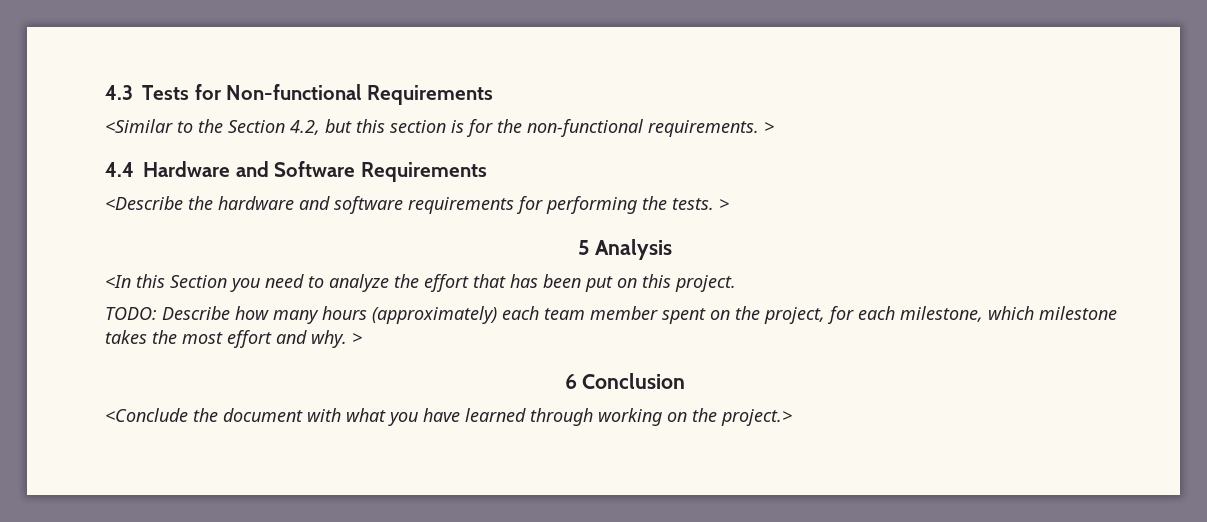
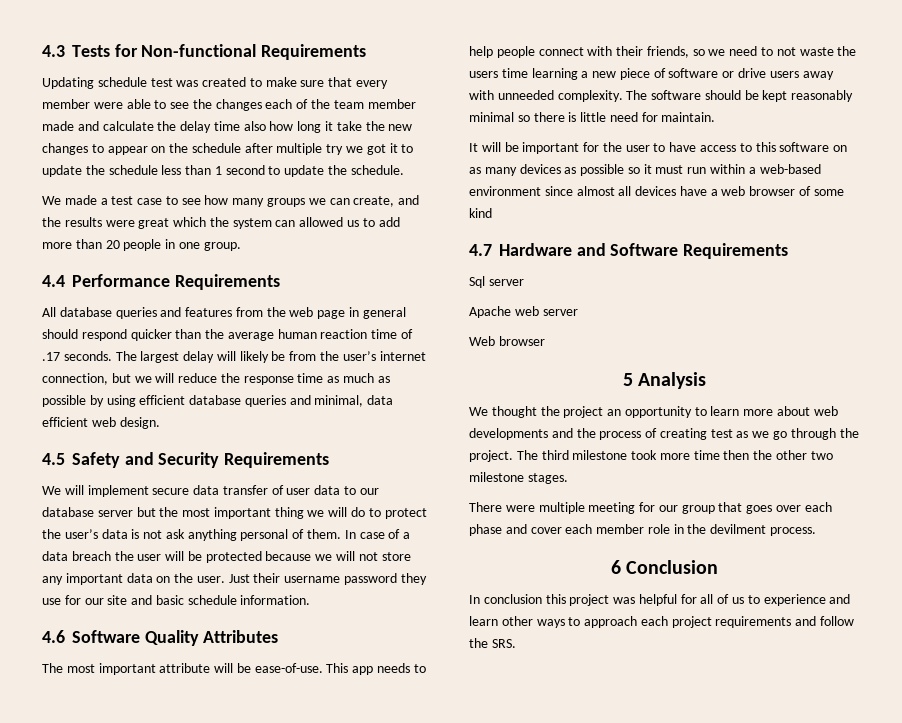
- <Similar to the Section 4.2, but this section is for the non-functional requirements. >
- 4.4 Hardware and Software Requirements
- <Describe the hardware and software requirements for performing the tests. >
+ Updating schedule test was created to make sure that every member were able to see the changes each of the team member made and calculate the delay time also how long it take the new changes to appear on the schedule after multiple try we got it to update the schedule less than 1 second to update the schedule.
+ We made a test case to see how many groups we can create, and the results were great which the system can allowed us to add more than 20 people in one group.
+ 4.4 Performance Requirements
+ All database queries and features from the web page in general should respond quicker than the average human reaction time of .17 seconds. The largest delay will likely be from the user’s internet connection, but we will reduce the response time as much as possible by using efficient database queries and minimal, data efficient web design.
+ 4.5 Safety and Security Requirements
+ We will implement secure data transfer of user data to our database server but the most important thing we will do to protect the user’s data is not ask anything personal of them. In case of a data breach the user will be protected because we will not store any important data on the user. Just their username password they use for our site and basic schedule information.
+ 4.6 Software Quality Attributes
+ The most important attribute will be ease-of-use. This app needs to help people connect with their friends, so we need to not waste the users time learning a new piece of software or drive users away with unneeded complexity. The software should be kept reasonably minimal so there is little need for maintain.
+ It will be important for the user to have access to this software on as many devices as possible so it must run within a web-based environment since almost all devices have a web browser of some kind
+ 4.7 Hardware and Software Requirements
+ Sql server
+ Apache web server
+ Web browser
  5 Analysis
- <In this Section you need to analyze the effort that has been put on this project.
- TODO: Describe how many hours (approximately) each team member spent on the project, for each milestone, which milestone takes the most effort and why. >
+ We thought the project an opportunity to learn more about web developments and the process of creating test as we go through the project. The third milestone took more time then the other two milestone stages.
+ There were multiple meeting for our group that goes over each phase and cover each member role in the devilment process.
  6 Conclusion
- <Conclude the document with what you have learned through working on the project.>
+ In conclusion this project was helpful for all of us to experience and learn other ways to approach each project requirements and follow the SRS.

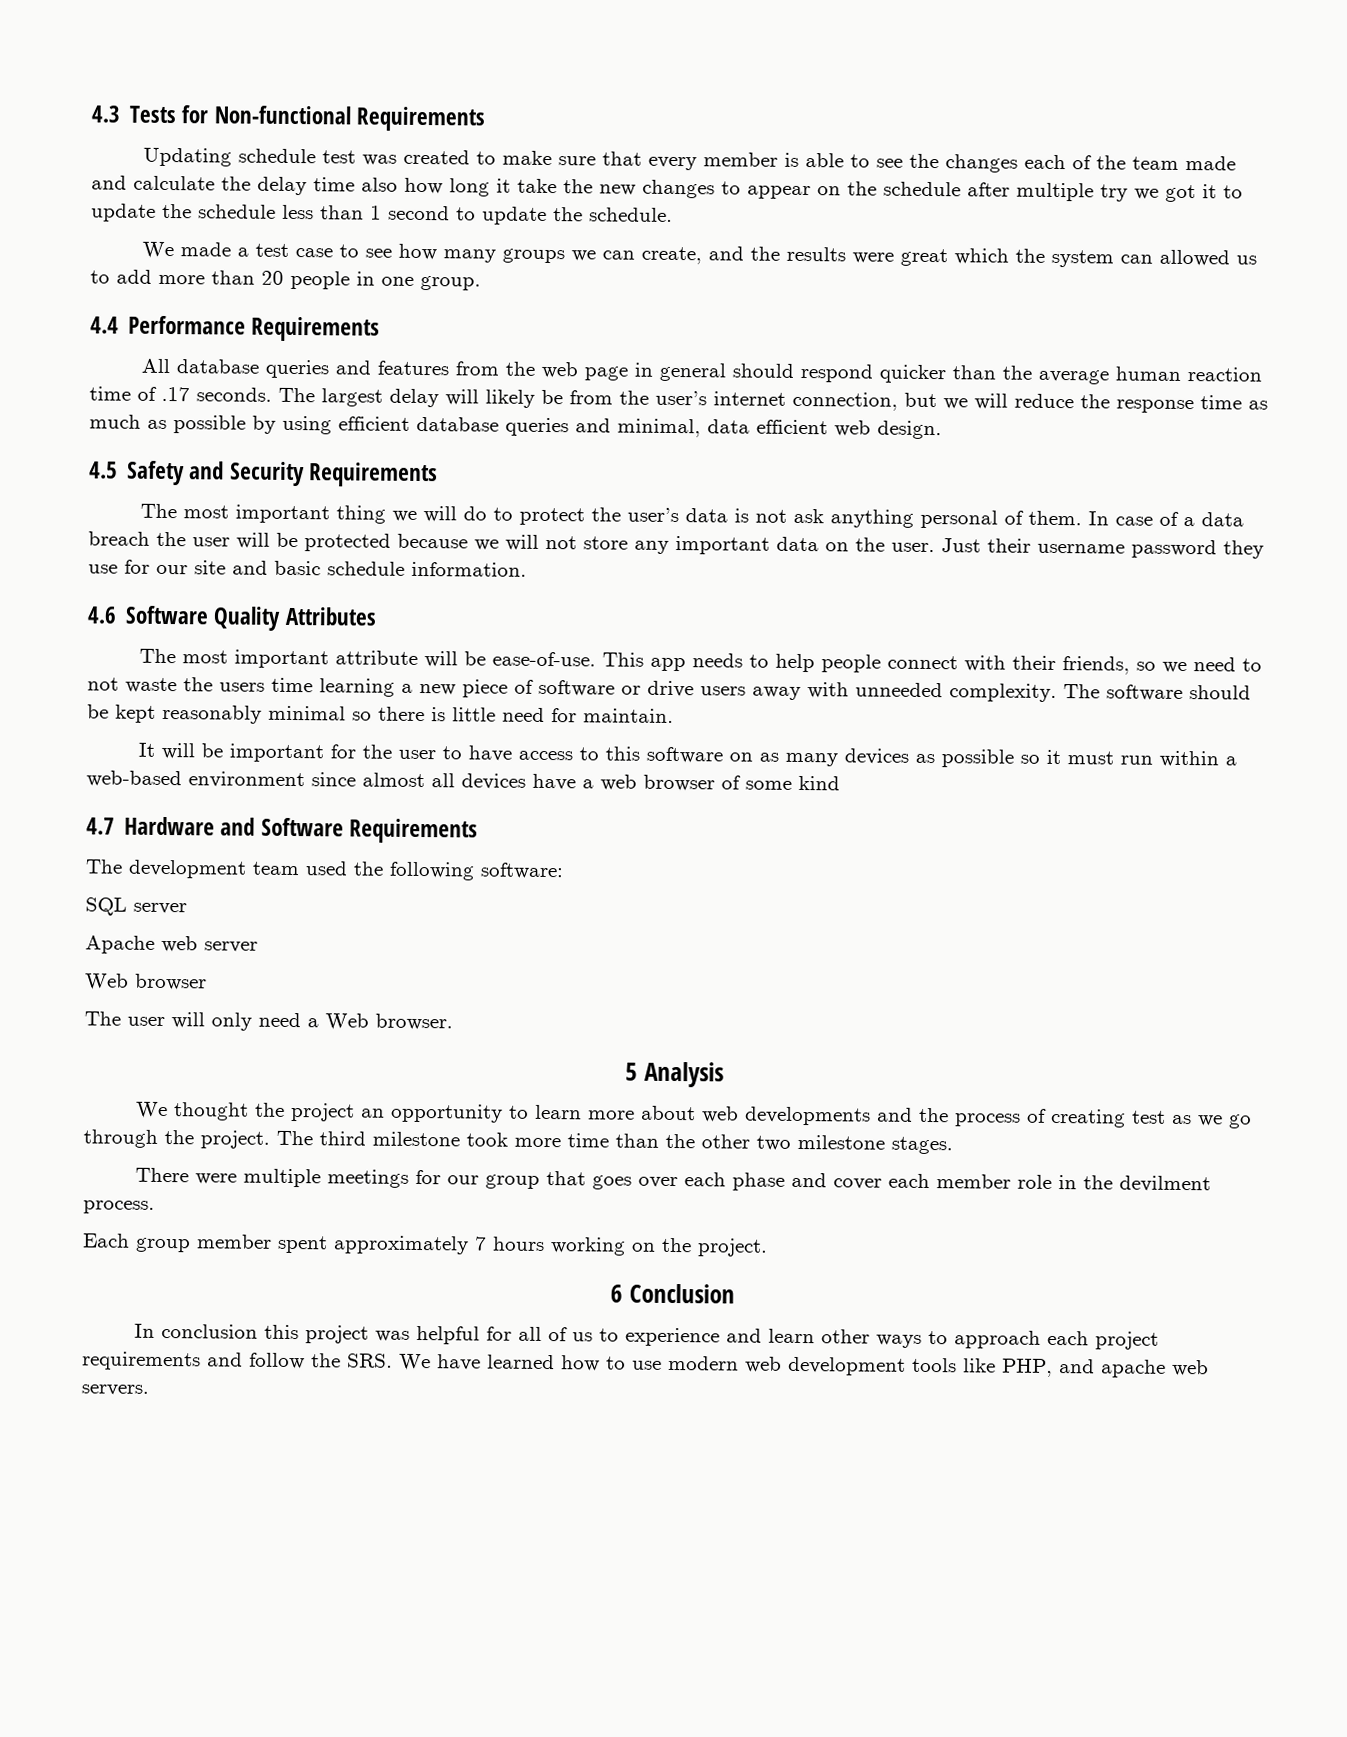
- Updating schedule test was created to make sure that every member were able to see the changes each of the team member made and calculate the delay time also how long it take the new changes to appear on the schedule after multiple try we got it to update the schedule less than 1 second to update the schedule.
+ Updating schedule test was created to make sure that every member is able to see the changes each of the team made and calculate the delay time also how long it take the new changes to appear on the schedule after multiple try we got it to update the schedule less than 1 second to update the schedule.
- We will implement secure data transfer of user data to our database server but the most important thing we will do to protect the user’s data is not ask anything personal of them.
+ The most important thing we will do to protect the user’s data is not ask anything personal of them.
- Sql server
+ The development team used the following software:
+ SQL server
+ The user will only need a Web browser.
- The third milestone took more time then the other two milestone stages.
+ The third milestone took more time than the other two milestone stages.
- There were multiple meeting for our group that goes over each phase and cover each member role in the devilment process.
+ There were multiple meetings for our group that goes over each phase and cover each member role in the devilment process.
+ Each group member spent approximately 7 hours working on the project.
- In conclusion this project was helpful for all of us to experience and learn other ways to approach each project requirements and follow the SRS.
+ In conclusion this project was helpful for all of us to experience and learn other ways to approach each project requirements and follow the SRS. We have learned how to use modern web development tools like PHP, and apache web servers.

